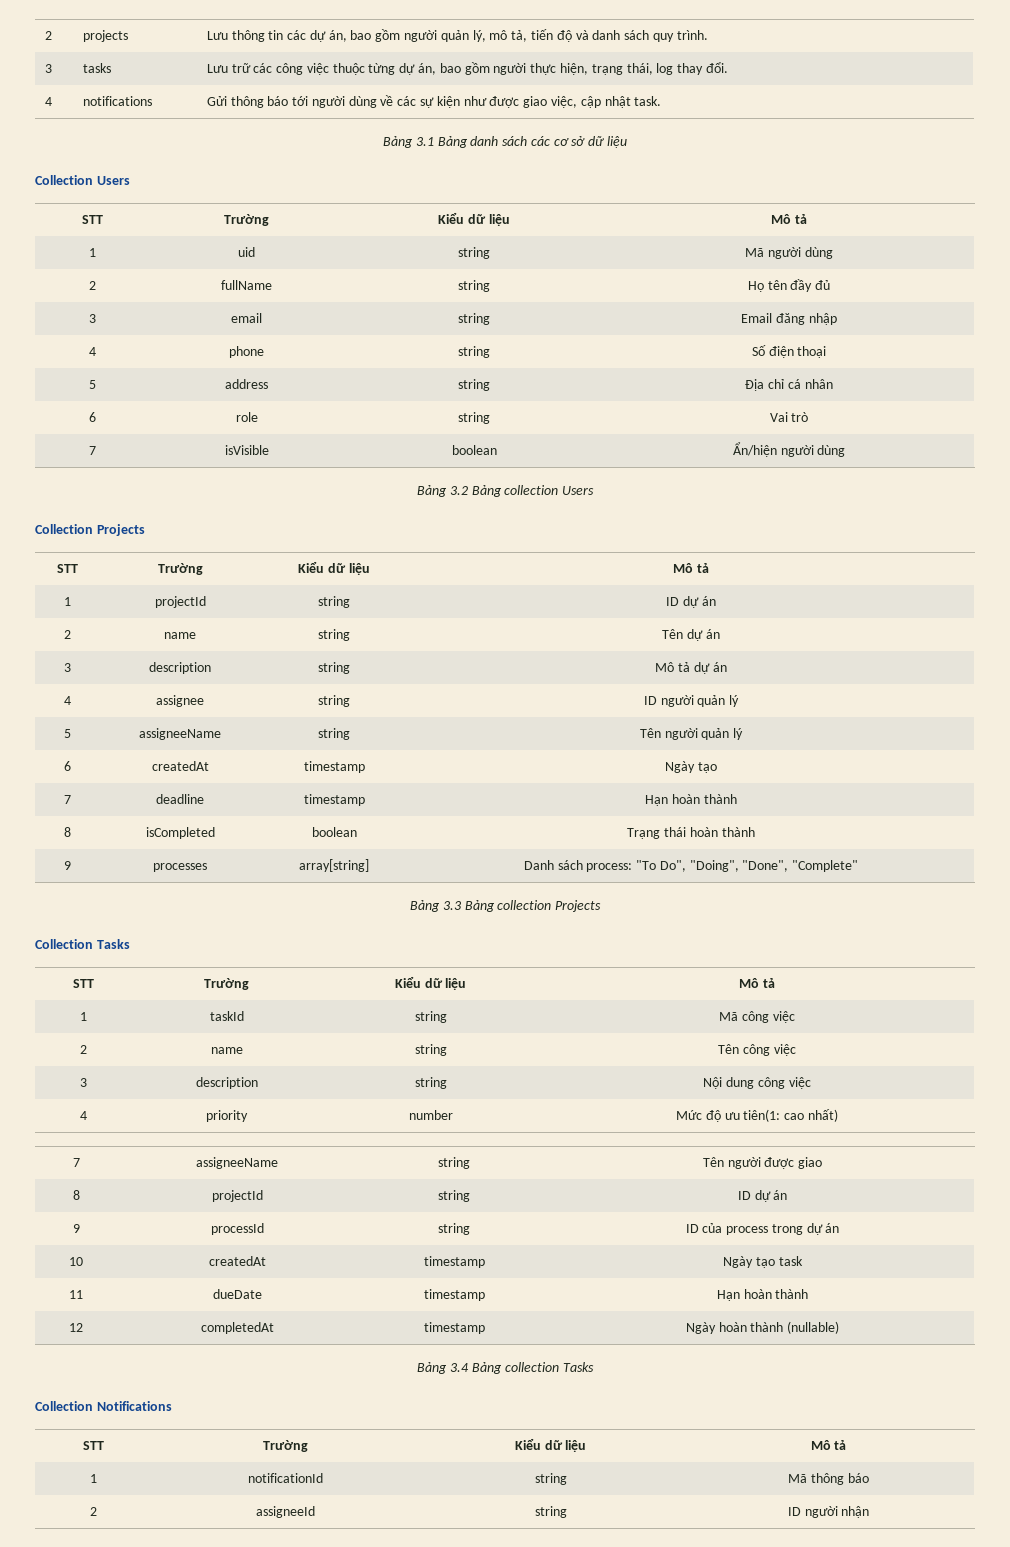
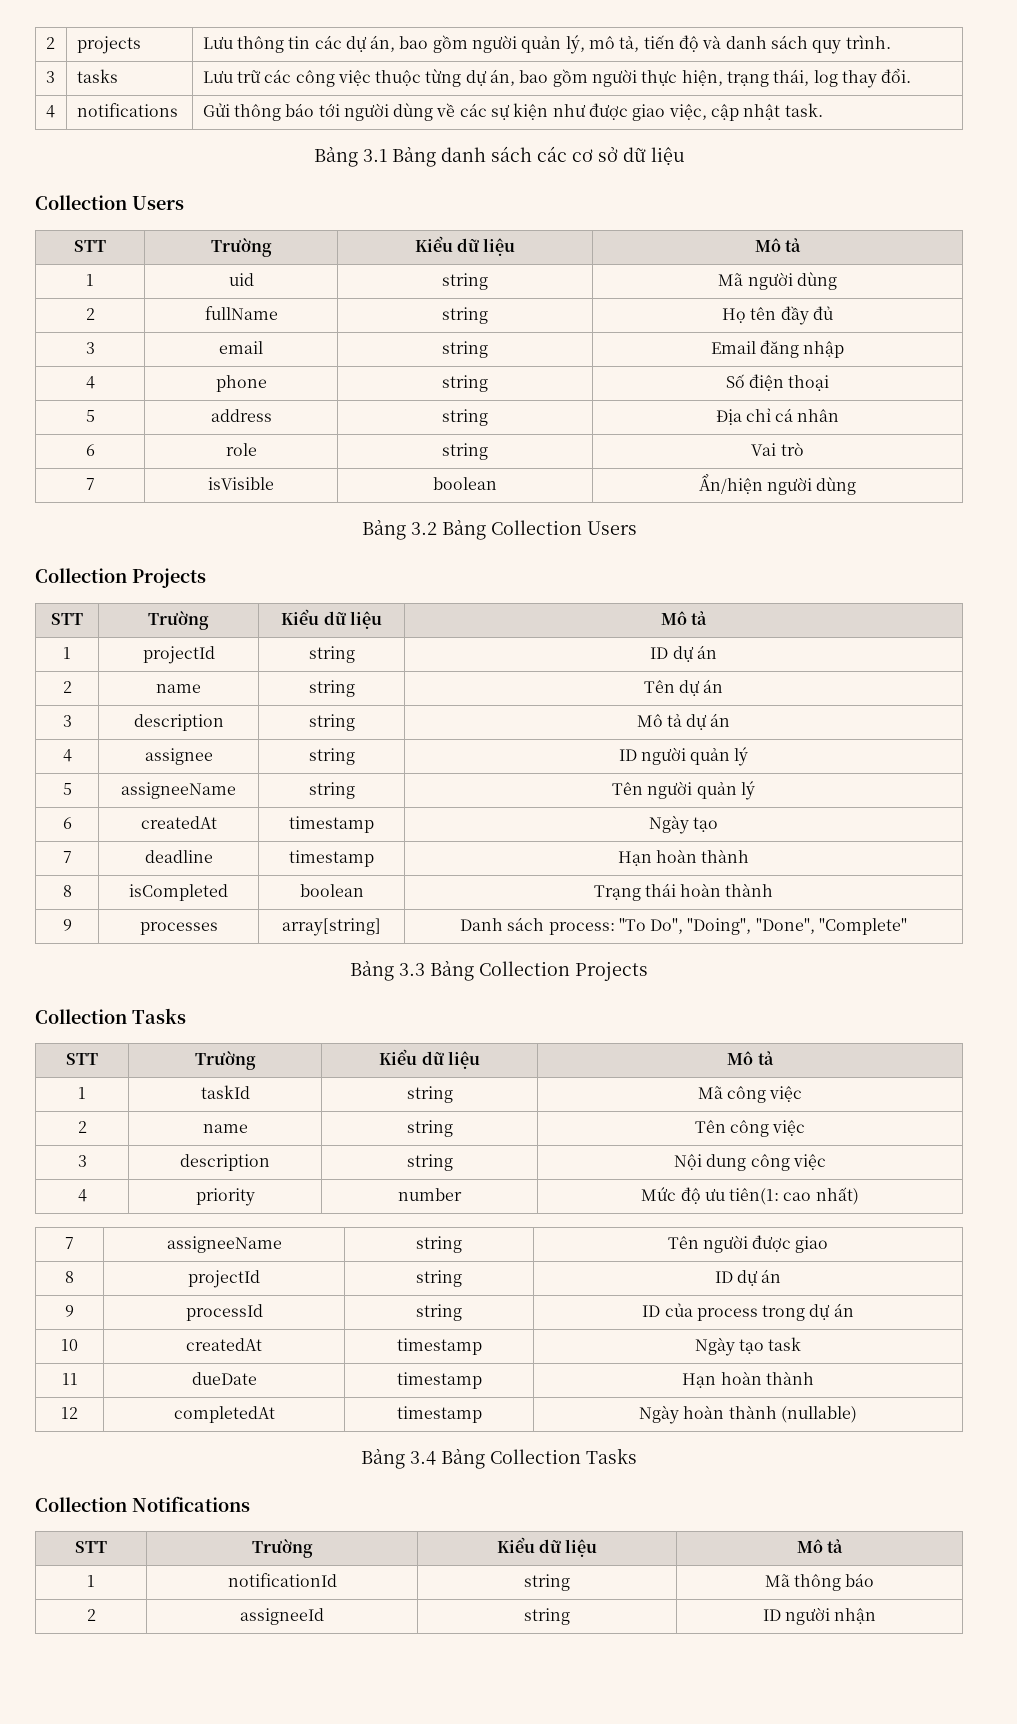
- Bảng 3.2 Bảng collection Users
+ Bảng 3.2 Bảng Collection Users
- Bảng 3.3 Bảng collection Projects
+ Bảng 3.3 Bảng Collection Projects
- Bảng 3.4 Bảng collection Tasks
+ Bảng 3.4 Bảng Collection Tasks

